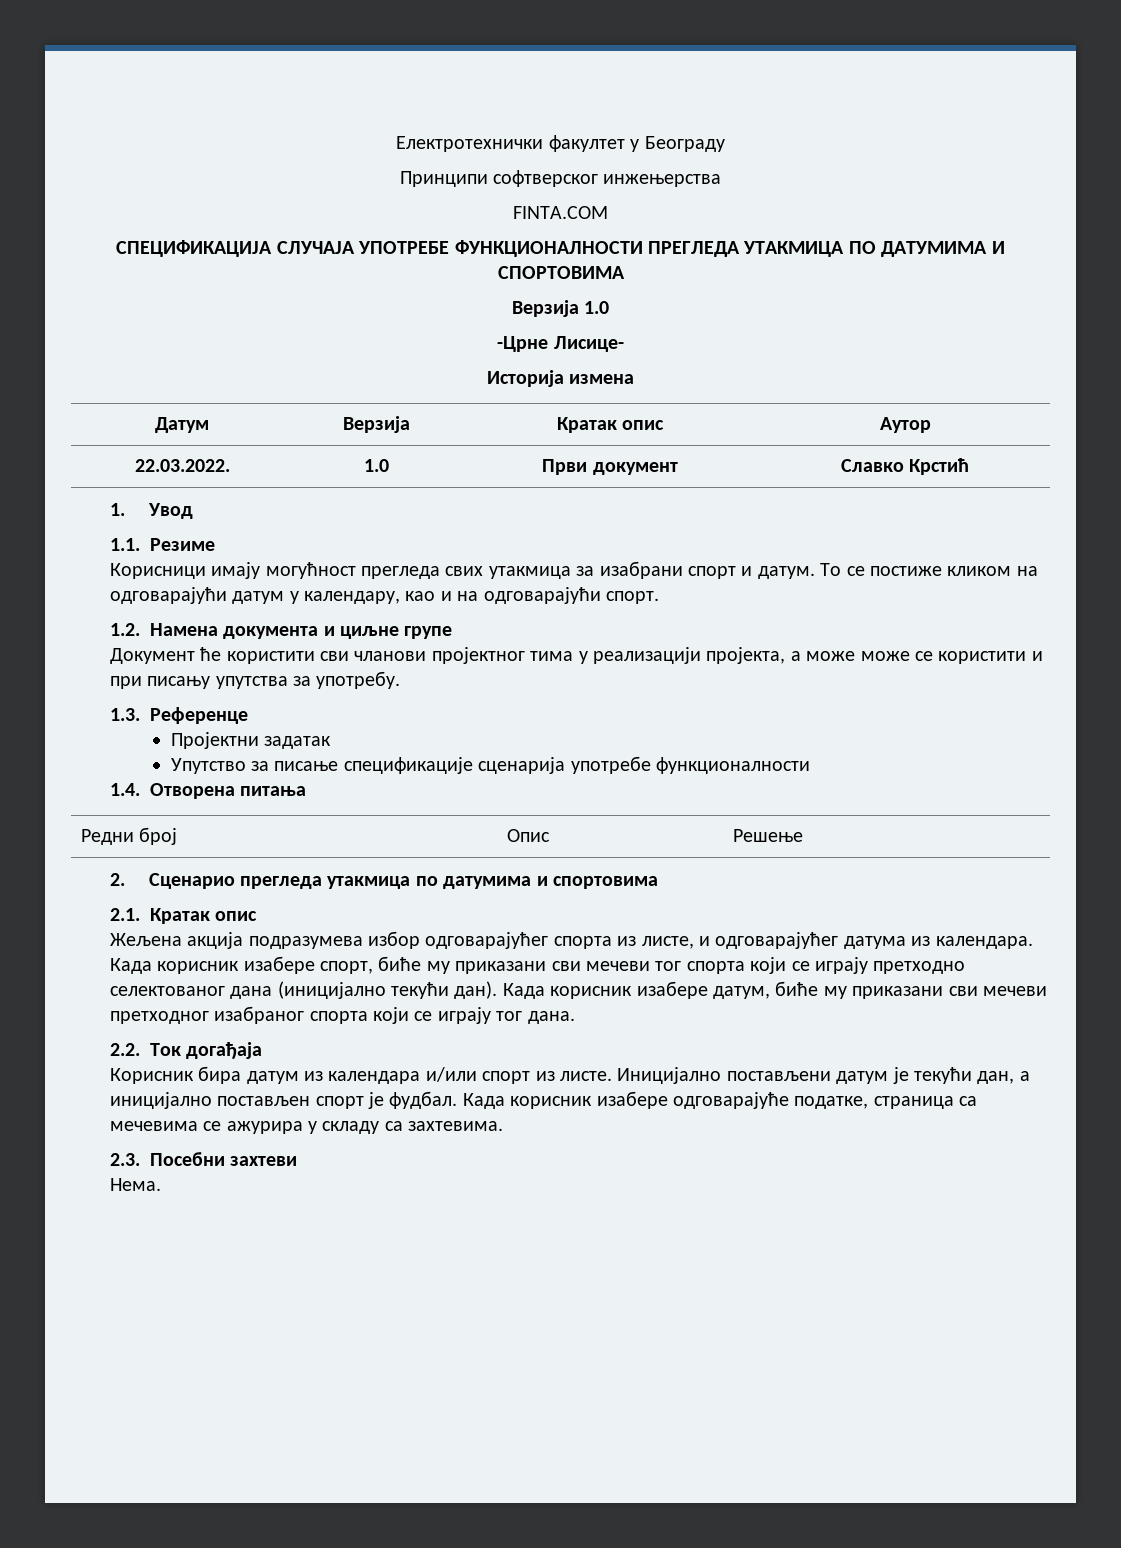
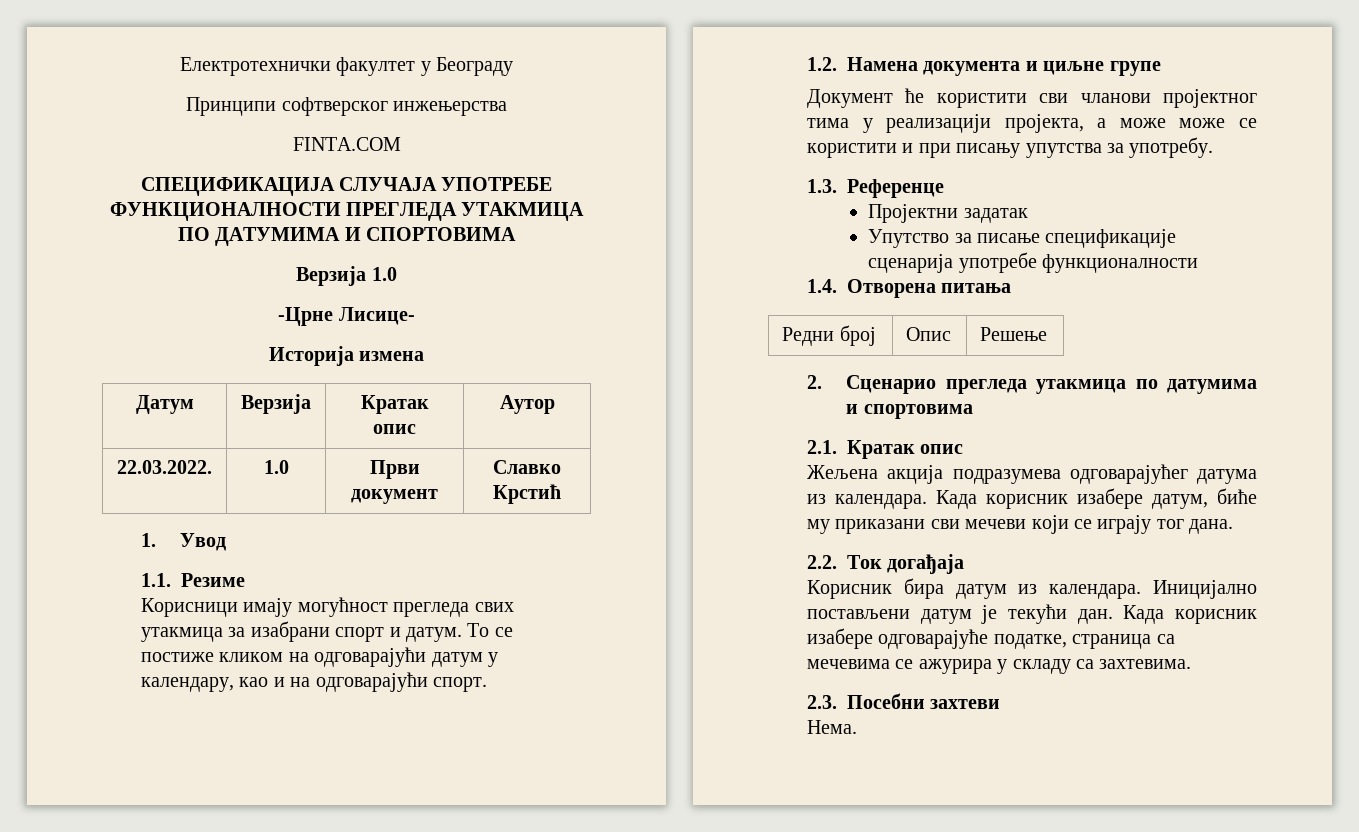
- Жељена акција подразумева избор одговарајућег спорта из листе, и одговарајућег датума из календара.
+ Жељена акција подразумева одговарајућег датума из календара.
- Када корисник изабере спорт, биће му приказани сви мечеви тог спорта који се играју претходно селектованог дана (иницијално текући дан). Када корисник изабере датум, биће му приказани сви мечеви претходног изабраног спорта који се играју тог дана.
+ Када корисник изабере датум, биће му приказани сви мечеви који се играју тог дана.
- Корисник бира датум из календара и/или спорт из листе.
+ Корисник бира датум из календара.
- Иницијално постављени датум је текући дан, а иницијално постављен спорт је фудбал.
+ Иницијално постављени датум је текући дан.

